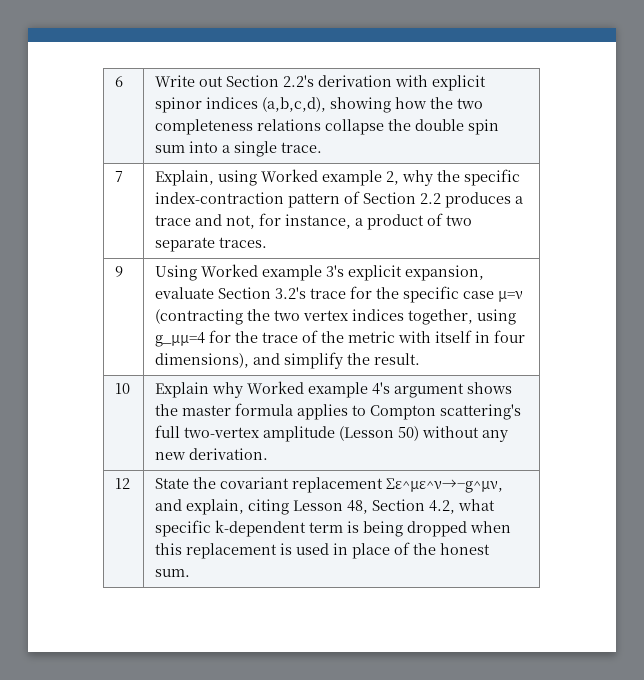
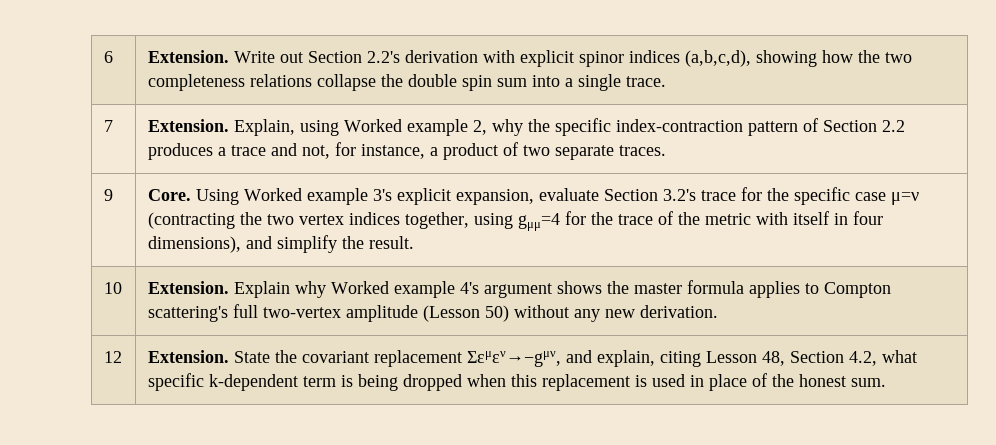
- 6 | Write out Section 2.2's derivation with explicit spinor indices (a,b,c,d), showing how the two completeness relations collapse the double spin sum into a single trace.
+ 6 | Extension. Write out Section 2.2's derivation with explicit spinor indices (a,b,c,d), showing how the two completeness relations collapse the double spin sum into a single trace.
- 7 | Explain, using Worked example 2, why the specific index-contraction pattern of Section 2.2 produces a trace and not, for instance, a product of two separate traces.
+ 7 | Extension. Explain, using Worked example 2, why the specific index-contraction pattern of Section 2.2 produces a trace and not, for instance, a product of two separate traces.
- 9 | Using Worked example 3's explicit expansion, evaluate Section 3.2's trace for the specific case μ=ν (contracting the two vertex indices together, using g_μμ=4 for the trace of the metric with itself in four dimensions), and simplify the result.
+ 9 | Core. Using Worked example 3's explicit expansion, evaluate Section 3.2's trace for the specific case μ=ν (contracting the two vertex indices together, using gμμ=4 for the trace of the metric with itself in four dimensions), and simplify the result.
- 10 | Explain why Worked example 4's argument shows the master formula applies to Compton scattering's full two-vertex amplitude (Lesson 50) without any new derivation.
+ 10 | Extension. Explain why Worked example 4's argument shows the master formula applies to Compton scattering's full two-vertex amplitude (Lesson 50) without any new derivation.
- 12 | State the covariant replacement Σε^με^ν→−g^μν, and explain, citing Lesson 48, Section 4.2, what specific k-dependent term is being dropped when this replacement is used in place of the honest sum.
+ 12 | Extension. State the covariant replacement Σεμεν→−gμν, and explain, citing Lesson 48, Section 4.2, what specific k-dependent term is being dropped when this replacement is used in place of the honest sum.

